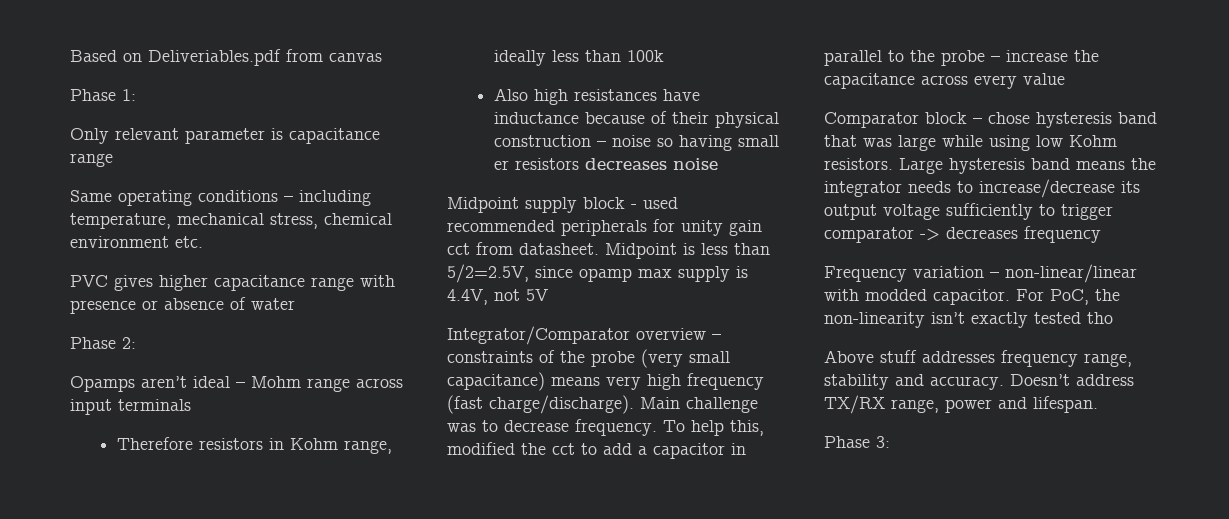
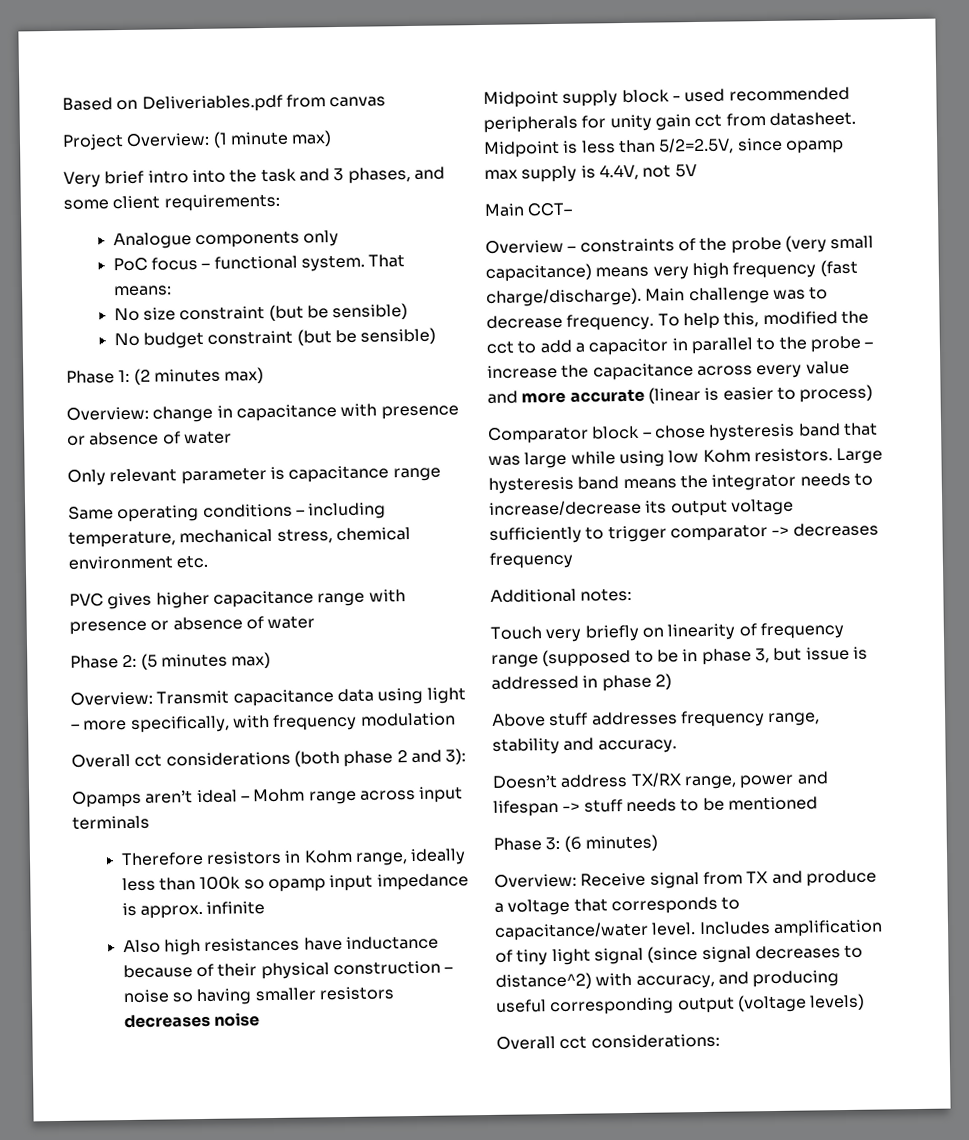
- Phase 1:
+ Project Overview: (1 minute max)
+ Very brief intro into the task and 3 phases, and some client requirements:
+ Analogue components only
+ PoC focus – functional system. That means:
+ No size constraint (but be sensible)
+ No budget constraint (but be sensible)
+ Phase 1: (2 minutes max)
+ Overview: change in capacitance with presence or absence of water
- Phase 2:
+ Phase 2: (5 minutes max)
+ Overview: Transmit capacitance data using light – more specifically, with frequency modulation
+ Overall cct considerations (both phase 2 and 3):
- Therefore resistors in Kohm range, ideally less than 100k
+ Therefore resistors in Kohm range, ideally less than 100k so opamp input impedance is approx. infinite
- Also high resistances have inductance because of their physical construction – noise so having small er resistors decreases noise
+ Also high resistances have inductance because of their physical construction – noise so having smaller resistors decreases noise
- Integrator/Comparator overview – constraints of the probe (very small capacitance) means very high frequency (fast charge/discharge).
+ Main CCT–
+ Overview – constraints of the probe (very small capacitance) means very high frequency (fast charge/discharge).
- To help this, modified the cct to add a capacitor in parallel to the probe – increase the capacitance across every value
+ To help this, modified the cct to add a capacitor in parallel to the probe – increase the capacitance across every value and more accurate (linear is easier to process)
- Frequency variation – non-linear/linear with modded capacitor. For PoC, the non-linearity isn’t exactly tested tho
+ Additional notes:
+ Touch very briefly on linearity of frequency range (supposed to be in phase 3, but issue is addressed in phase 2)
- Above stuff addresses frequency range, stability and accuracy. Doesn’t address TX/RX range, power and lifespan.
- Phase 3:
+ Above stuff addresses frequency range, stability and accuracy.
+ Doesn’t address TX/RX range, power and lifespan -> stuff needs to be mentioned
+ Phase 3: (6 minutes)
+ Overview: Receive signal from TX and produce a voltage that corresponds to capacitance/water level. Includes amplification of tiny light signal (since signal decreases to distance^2) with accuracy, and producing useful corresponding output (voltage levels)
+ Overall cct considerations:

